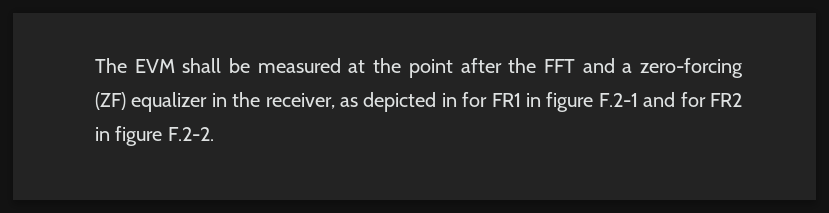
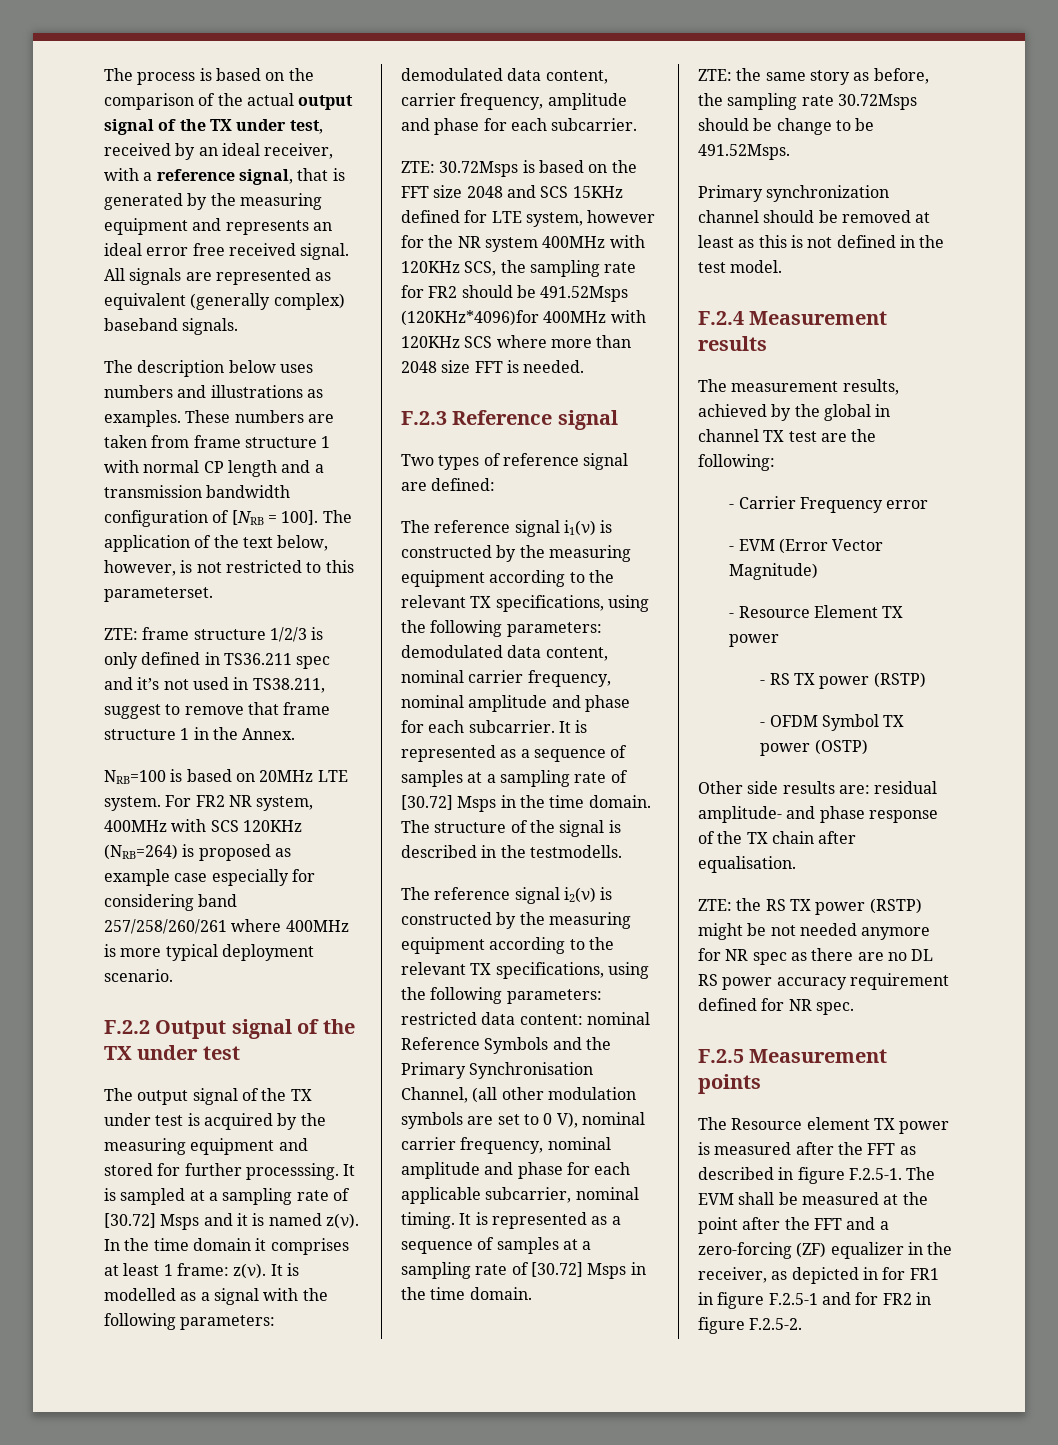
- The EVM shall be measured at the point after the FFT and a zero-forcing (ZF) equalizer in the receiver, as depicted in for FR1 in figure F.2-1 and for FR2 in figure F.2-2.
+ The process is based on the comparison of the actual output signal of the TX under test, received by an ideal receiver, with a reference signal, that is generated by the measuring equipment and represents an ideal error free received signal. All signals are represented as equivalent (generally complex) baseband signals.
+ The description below uses numbers and illustrations as examples. These numbers are taken from frame structure 1 with normal CP length and a transmission bandwidth configuration of [NRB = 100]. The application of the text below, however, is not restricted to this parameterset.
+ ZTE: frame structure 1/2/3 is only defined in TS36.211 spec and it’s not used in TS38.211, suggest to remove that frame structure 1 in the Annex.
+ NRB=100 is based on 20MHz LTE system. For FR2 NR system, 400MHz with SCS 120KHz (NRB=264) is proposed as example case especially for considering band 257/258/260/261 where 400MHz is more typical deployment scenario.
+ F.2.2 Output signal of the TX under test
+ The output signal of the TX under test is acquired by the measuring equipment and stored for further processsing. It is sampled at a sampling rate of [30.72] Msps and it is named z(ν). In the time domain it comprises at least 1 frame: z(ν). It is modelled as a signal with the following parameters: demodulated data content, carrier frequency, amplitude and phase for each subcarrier.
+ ZTE: 30.72Msps is based on the FFT size 2048 and SCS 15KHz defined for LTE system, however for the NR system 400MHz with 120KHz SCS, the sampling rate for FR2 should be 491.52Msps (120KHz*4096)for 400MHz with 120KHz SCS where more than 2048 size FFT is needed.
+ F.2.3 Reference signal
+ Two types of reference signal are defined:
+ The reference signal i1(ν) is constructed by the measuring equipment according to the relevant TX specifications, using the following parameters: demodulated data content, nominal carrier frequency, nominal amplitude and phase for each subcarrier. It is represented as a sequence of samples at a sampling rate of [30.72] Msps in the time domain. The structure of the signal is described in the testmodells.
+ The reference signal i2(ν) is constructed by the measuring equipment according to the relevant TX specifications, using the following parameters: restricted data content: nominal Reference Symbols and the Primary Synchronisation Channel, (all other modulation symbols are set to 0 V), nominal carrier frequency, nominal amplitude and phase for each applicable subcarrier, nominal timing. It is represented as a sequence of samples at a sampling rate of [30.72] Msps in the time domain.
+ ZTE: the same story as before, the sampling rate 30.72Msps should be change to be 491.52Msps.
+ Primary synchronization channel should be removed at least as this is not defined in the test model.
+ F.2.4 Measurement results
+ The measurement results, achieved by the global in channel TX test are the following:
+ - Carrier Frequency error
+ - EVM (Error Vector Magnitude)
+ - Resource Element TX power
+ - RS TX power (RSTP)
+ - OFDM Symbol TX power (OSTP)
+ Other side results are: residual amplitude- and phase response of the TX chain after equalisation.
+ ZTE: the RS TX power (RSTP) might be not needed anymore for NR spec as there are no DL RS power accuracy requirement defined for NR spec.
+ F.2.5 Measurement points
+ The Resource element TX power is measured after the FFT as described in figure F.2.5-1. The EVM shall be measured at the point after the FFT and a zero-forcing (ZF) equalizer in the receiver, as depicted in for FR1 in figure F.2.5-1 and for FR2 in figure F.2.5-2.

